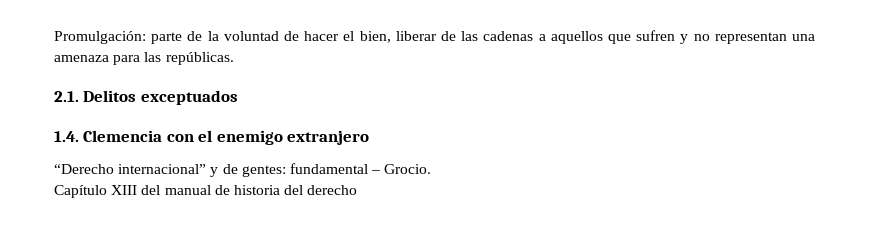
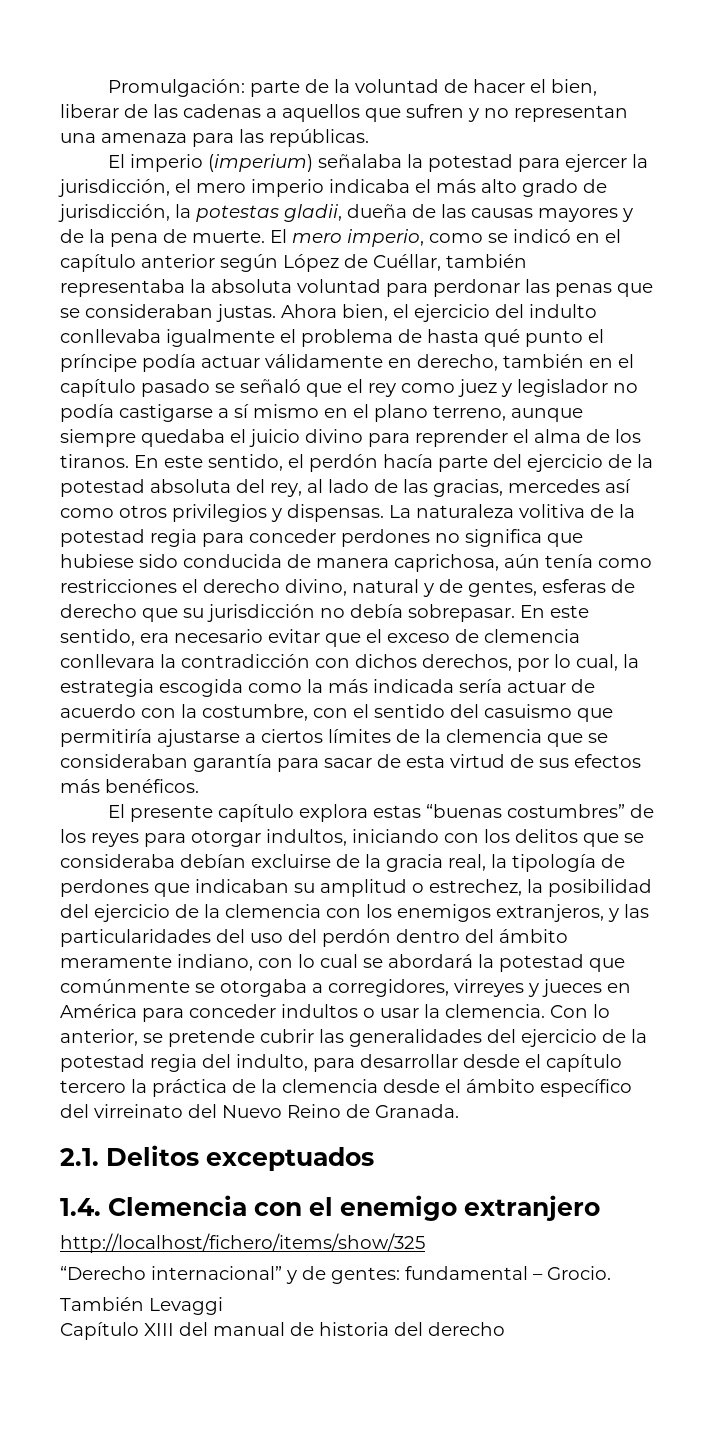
+ El imperio (imperium) señalaba la potestad para ejercer la jurisdicción, el mero imperio indicaba el más alto grado de jurisdicción, la potestas gladii, dueña de las causas mayores y de la pena de muerte. El mero imperio, como se indicó en el capítulo anterior según López de Cuéllar, también representaba la absoluta voluntad para perdonar las penas que se consideraban justas. Ahora bien, el ejercicio del indulto conllevaba igualmente el problema de hasta qué punto el príncipe podía actuar válidamente en derecho, también en el capítulo pasado se señaló que el rey como juez y legislador no podía castigarse a sí mismo en el plano terreno, aunque siempre quedaba el juicio divino para reprender el alma de los tiranos. En este sentido, el perdón hacía parte del ejercicio de la potestad absoluta del rey, al lado de las gracias, mercedes así como otros privilegios y dispensas. La naturaleza volitiva de la potestad regia para conceder perdones no significa que hubiese sido conducida de manera caprichosa, aún tenía como restricciones el derecho divino, natural y de gentes, esferas de derecho que su jurisdicción no debía sobrepasar. En este sentido, era necesario evitar que el exceso de clemencia conllevara la contradicción con dichos derechos, por lo cual, la estrategia escogida como la más indicada sería actuar de acuerdo con la costumbre, con el sentido del casuismo que permitiría ajustarse a ciertos límites de la clemencia que se consideraban garantía para sacar de esta virtud de sus efectos más benéficos.
+ El presente capítulo explora estas “buenas costumbres” de los reyes para otorgar indultos, iniciando con los delitos que se consideraba debían excluirse de la gracia real, la tipología de perdones que indicaban su amplitud o estrechez, la posibilidad del ejercicio de la clemencia con los enemigos extranjeros, y las particularidades del uso del perdón dentro del ámbito meramente indiano, con lo cual se abordará la potestad que comúnmente se otorgaba a corregidores, virreyes y jueces en América para conceder indultos o usar la clemencia. Con lo anterior, se pretende cubrir las generalidades del ejercicio de la potestad regia del indulto, para desarrollar desde el capítulo tercero la práctica de la clemencia desde el ámbito específico del virreinato del Nuevo Reino de Granada.
+ http://localhost/fichero/items/show/325
+ También Levaggi

